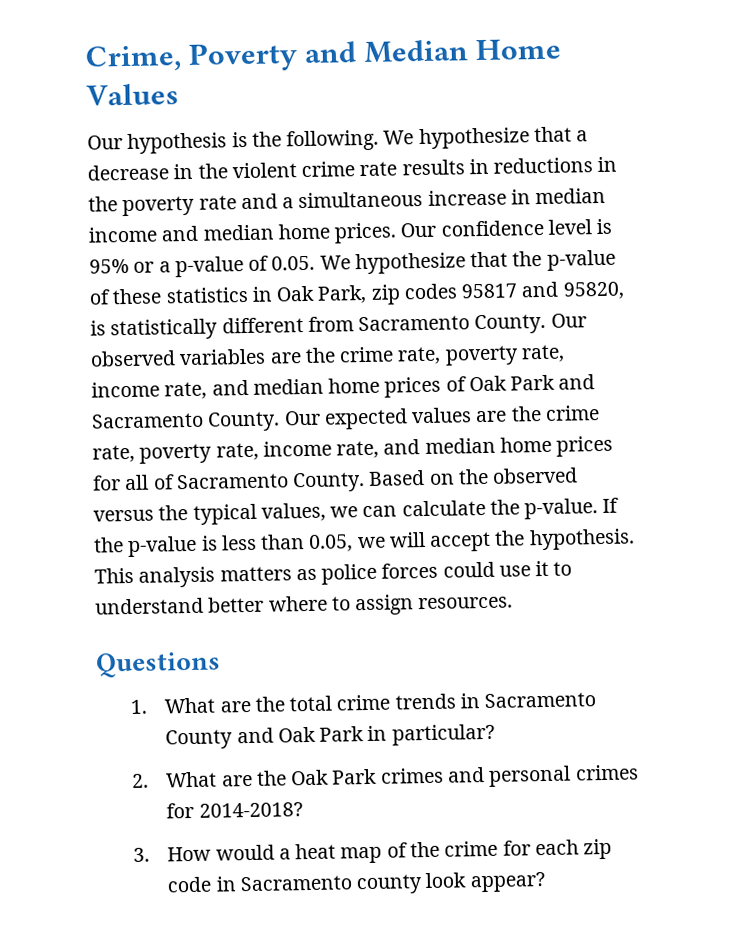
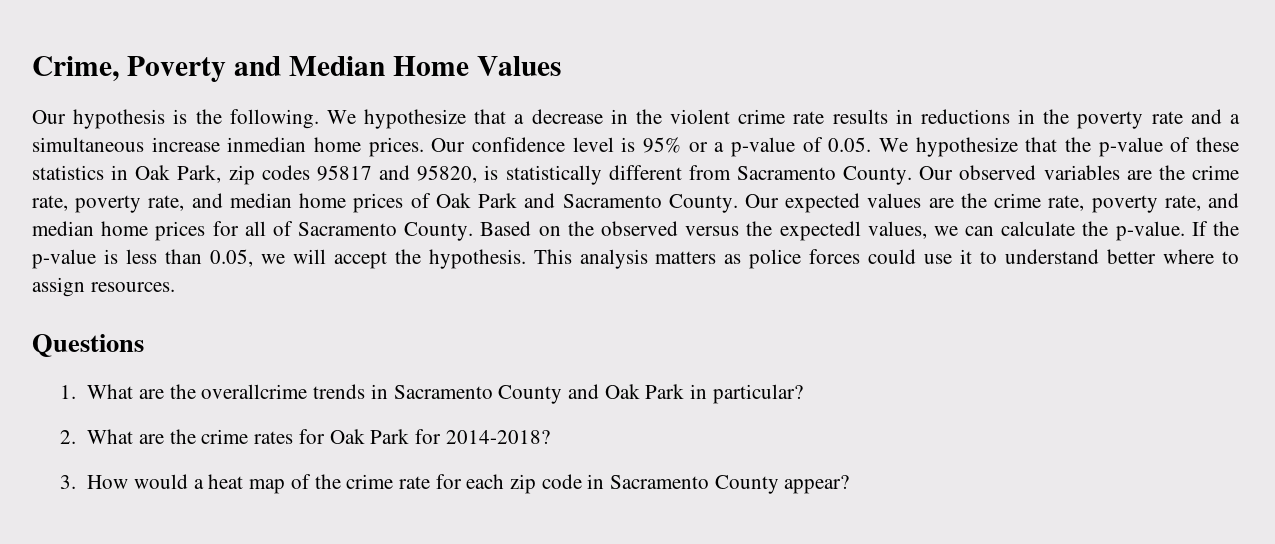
- We hypothesize that a decrease in the violent crime rate results in reductions in the poverty rate and a simultaneous increase in median income and median home prices.
+ We hypothesize that a decrease in the violent crime rate results in reductions in the poverty rate and a simultaneous increase inmedian home prices.
- Our observed variables are the crime rate, poverty rate, income rate, and median home prices of Oak Park and Sacramento County.
+ Our observed variables are the crime rate, poverty rate, and median home prices of Oak Park and Sacramento County.
- Our expected values are the crime rate, poverty rate, income rate, and median home prices for all of Sacramento County.
+ Our expected values are the crime rate, poverty rate, and median home prices for all of Sacramento County.
- Based on the observed versus the typical values, we can calculate the p-value.
+ Based on the observed versus the expectedl values, we can calculate the p-value.
- 1. What are the total crime trends in Sacramento County and Oak Park in particular?
+ 1. What are the overallcrime trends in Sacramento County and Oak Park in particular?
- 2. What are the Oak Park crimes and personal crimes for 2014-2018?
+ 2. What are the crime rates for Oak Park for 2014-2018?
- 3. How would a heat map of the crime for each zip code in Sacramento county look appear?
+ 3. How would a heat map of the crime rate for each zip code in Sacramento County appear?

